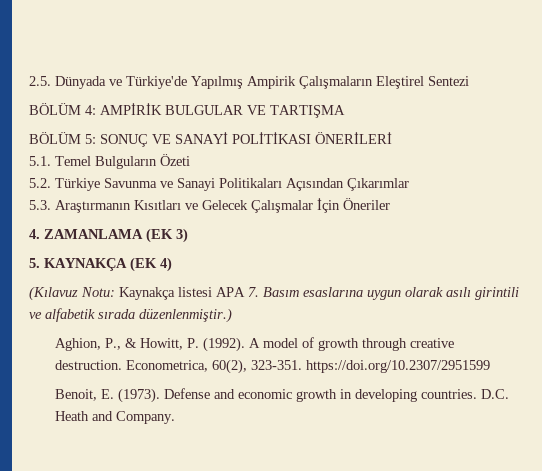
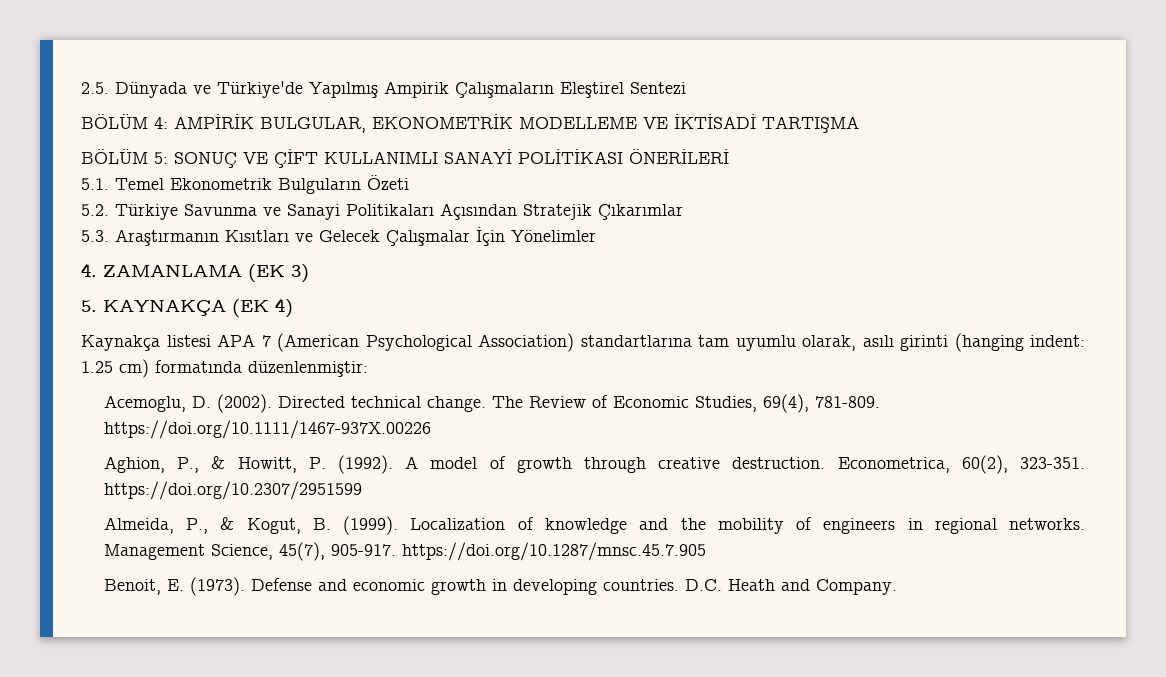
- BÖLÜM 4: AMPİRİK BULGULAR VE TARTIŞMA
+ BÖLÜM 4: AMPİRİK BULGULAR, EKONOMETRİK MODELLEME VE İKTİSADİ TARTIŞMA
- BÖLÜM 5: SONUÇ VE SANAYİ POLİTİKASI ÖNERİLERİ
+ BÖLÜM 5: SONUÇ VE ÇİFT KULLANIMLI SANAYİ POLİTİKASI ÖNERİLERİ
- 5.1. Temel Bulguların Özeti
+ 5.1. Temel Ekonometrik Bulguların Özeti
- 5.2. Türkiye Savunma ve Sanayi Politikaları Açısından Çıkarımlar
+ 5.2. Türkiye Savunma ve Sanayi Politikaları Açısından Stratejik Çıkarımlar
- 5.3. Araştırmanın Kısıtları ve Gelecek Çalışmalar İçin Öneriler
+ 5.3. Araştırmanın Kısıtları ve Gelecek Çalışmalar İçin Yönelimler
- (Kılavuz Notu: Kaynakça listesi APA 7. Basım esaslarına uygun olarak asılı girintili ve alfabetik sırada düzenlenmiştir.)
+ Kaynakça listesi APA 7 (American Psychological Association) standartlarına tam uyumlu olarak, asılı girinti (hanging indent: 1.25 cm) formatında düzenlenmiştir:
+ Acemoglu, D. (2002). Directed technical change. The Review of Economic Studies, 69(4), 781-809. https://doi.org/10.1111/1467-937X.00226
+ Almeida, P., & Kogut, B. (1999). Localization of knowledge and the mobility of engineers in regional networks. Management Science, 45(7), 905-917. https://doi.org/10.1287/mnsc.45.7.905

